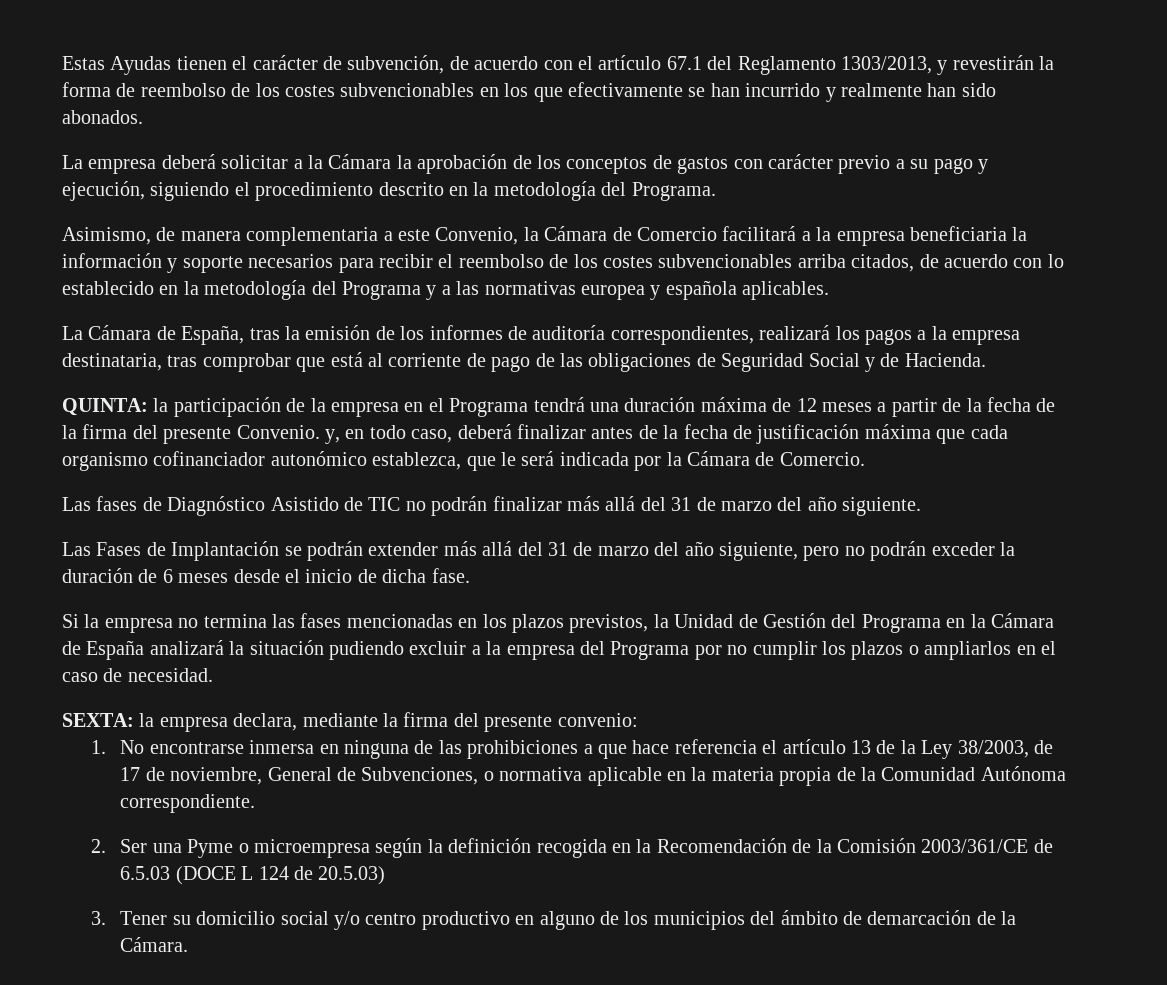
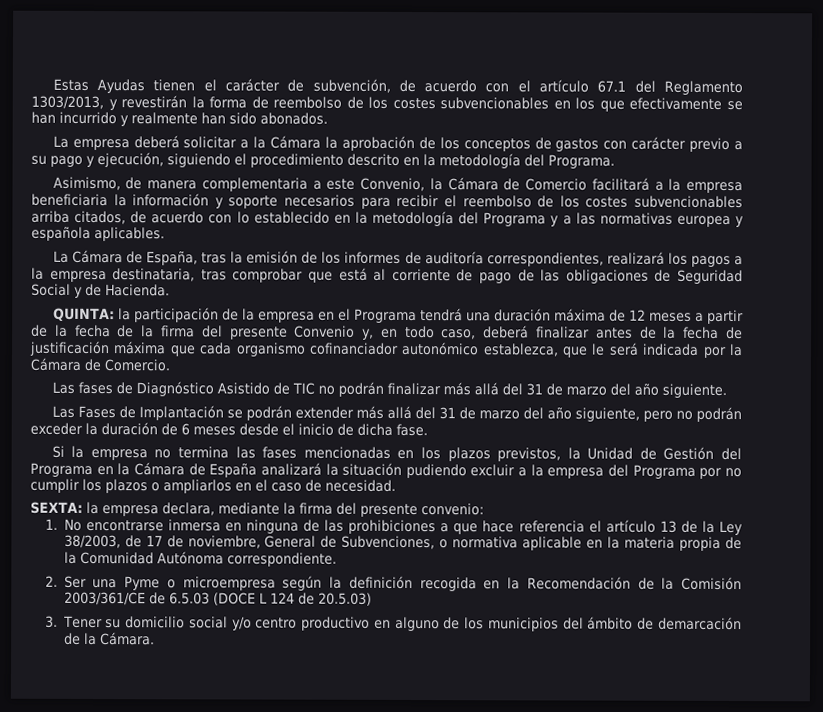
- QUINTA: la participación de la empresa en el Programa tendrá una duración máxima de 12 meses a partir de la fecha de la firma del presente Convenio. y, en todo caso, deberá finalizar antes de la fecha de justificación máxima que cada organismo cofinanciador autonómico establezca, que le será indicada por la Cámara de Comercio.
+ QUINTA: la participación de la empresa en el Programa tendrá una duración máxima de 12 meses a partir de la fecha de la firma del presente Convenio y, en todo caso, deberá finalizar antes de la fecha de justificación máxima que cada organismo cofinanciador autonómico establezca, que le será indicada por la Cámara de Comercio.

